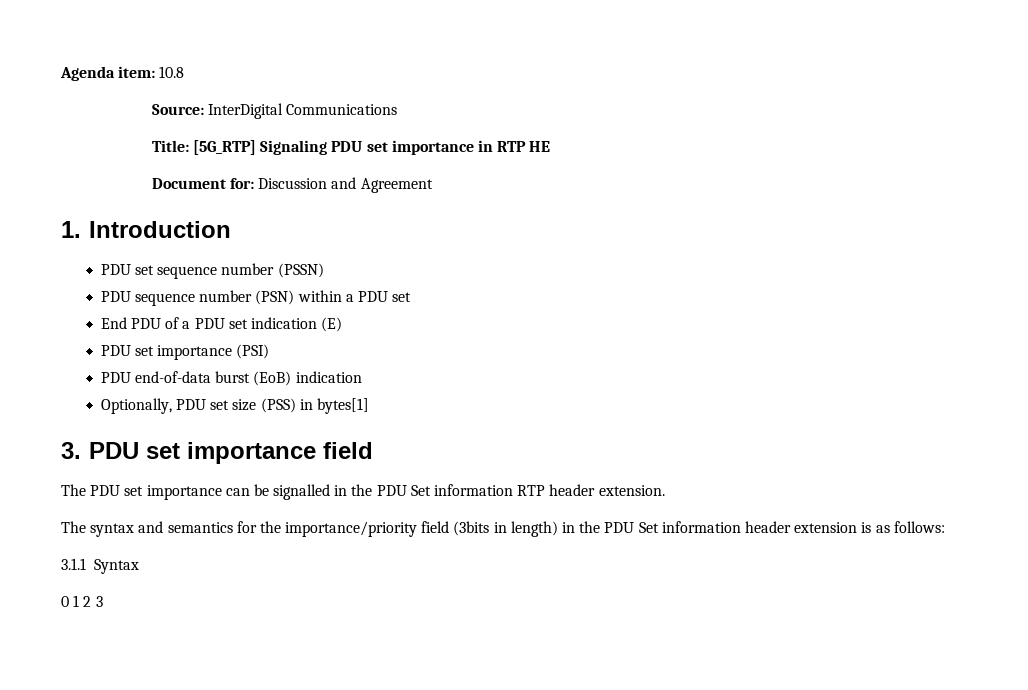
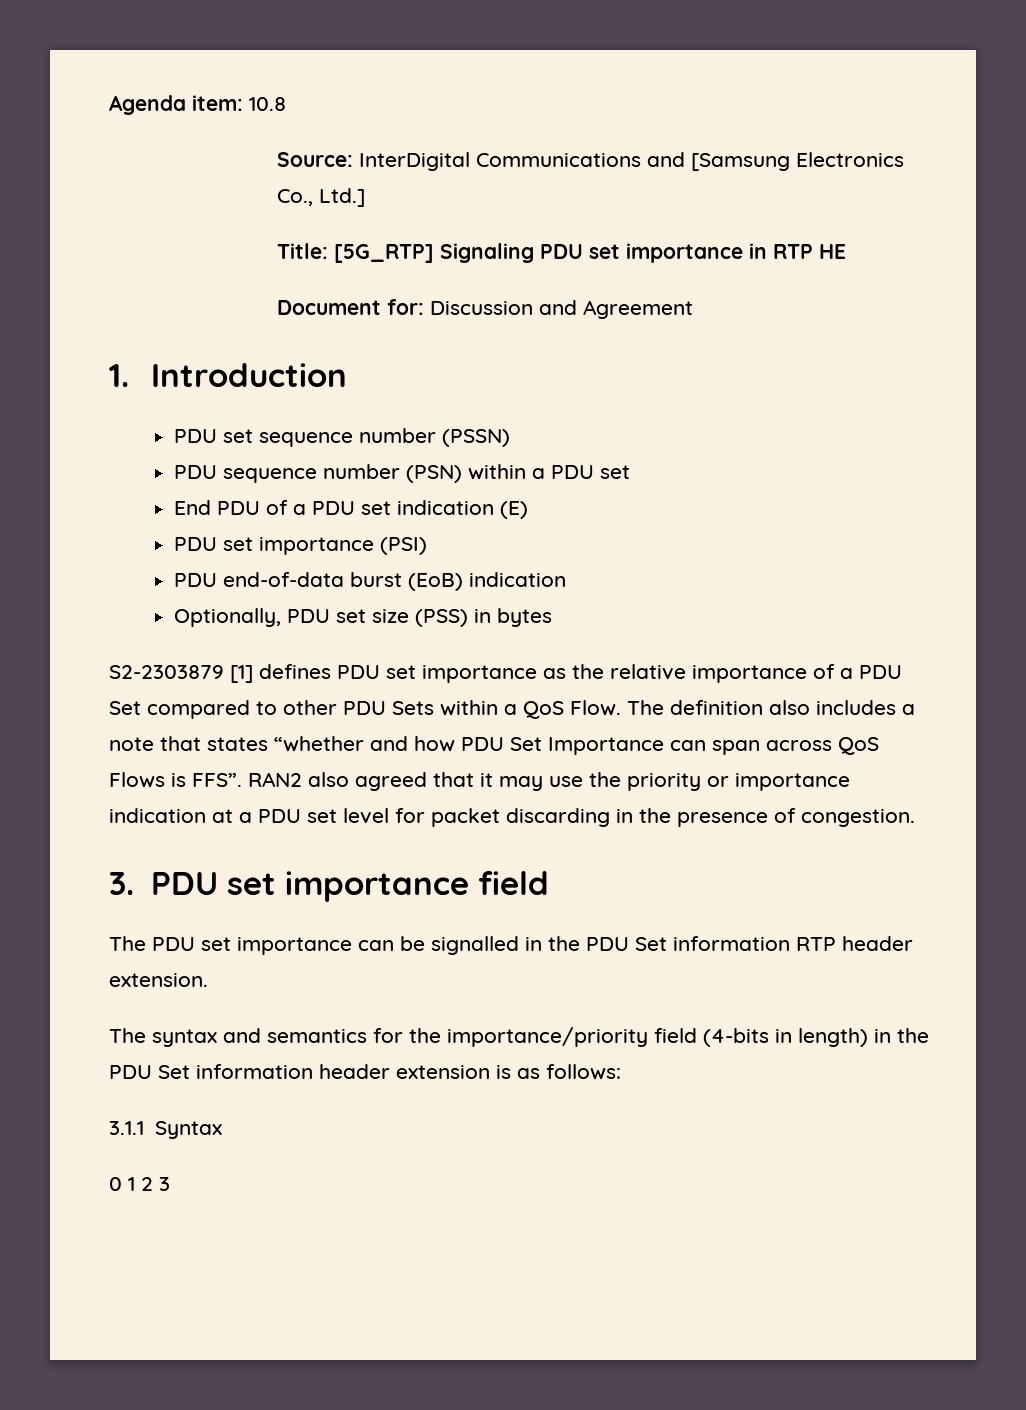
- Source: InterDigital Communications
+ Source: InterDigital Communications and [Samsung Electronics Co., Ltd.]
- Optionally, PDU set size (PSS) in bytes[1]
+ Optionally, PDU set size (PSS) in bytes
+ S2-2303879 [1] defines PDU set importance as the relative importance of a PDU Set compared to other PDU Sets within a QoS Flow. The definition also includes a note that states “whether and how PDU Set Importance can span across QoS Flows is FFS”. RAN2 also agreed that it may use the priority or importance indication at a PDU set level for packet discarding in the presence of congestion.
- The syntax and semantics for the importance/priority field (3bits in length) in the PDU Set information header extension is as follows:
+ The syntax and semantics for the importance/priority field (4-bits in length) in the PDU Set information header extension is as follows:

